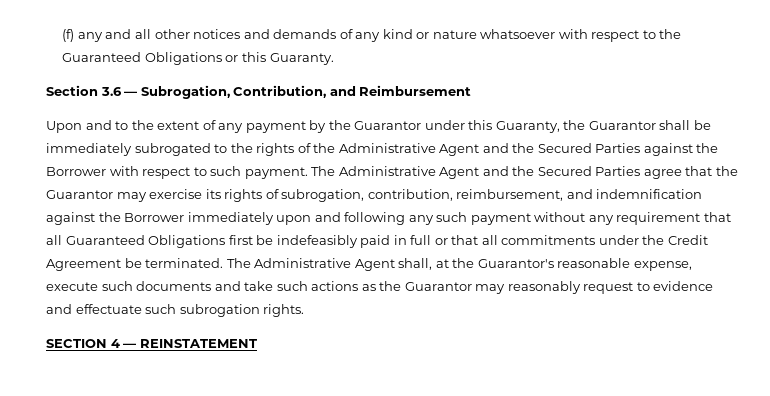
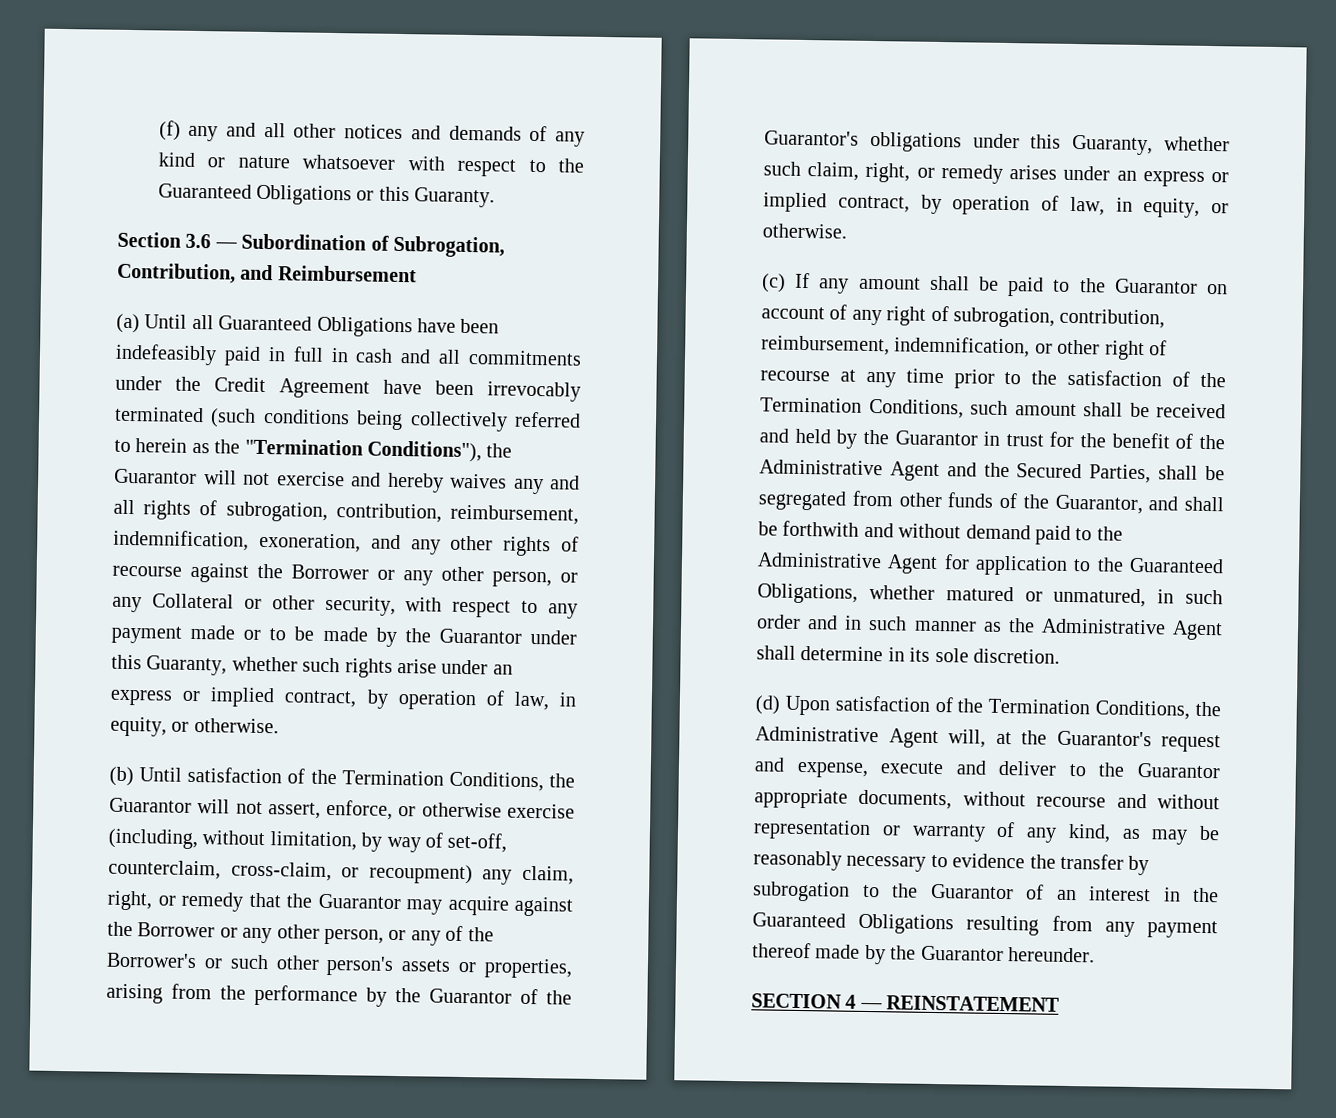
- Section 3.6 — Subrogation, Contribution, and Reimbursement
+ Section 3.6 — Subordination of Subrogation, Contribution, and Reimbursement
- Upon and to the extent of any payment by the Guarantor under this Guaranty, the Guarantor shall be immediately subrogated to the rights of the Administrative Agent and the Secured Parties against the Borrower with respect to such payment. The Administrative Agent and the Secured Parties agree that the Guarantor may exercise its rights of subrogation, contribution, reimbursement, and indemnification against the Borrower immediately upon and following any such payment without any requirement that all Guaranteed Obligations first be indefeasibly paid in full or that all commitments under the Credit Agreement be terminated. The Administrative Agent shall, at the Guarantor's reasonable expense, execute such documents and take such actions as the Guarantor may reasonably request to evidence and effectuate such subrogation rights.
+ (a) Until all Guaranteed Obligations have been indefeasibly paid in full in cash and all commitments under the Credit Agreement have been irrevocably terminated (such conditions being collectively referred to herein as the "Termination Conditions"), the Guarantor will not exercise and hereby waives any and all rights of subrogation, contribution, reimbursement, indemnification, exoneration, and any other rights of recourse against the Borrower or any other person, or any Collateral or other security, with respect to any payment made or to be made by the Guarantor under this Guaranty, whether such rights arise under an express or implied contract, by operation of law, in equity, or otherwise.
+ (b) Until satisfaction of the Termination Conditions, the Guarantor will not assert, enforce, or otherwise exercise (including, without limitation, by way of set-off, counterclaim, cross-claim, or recoupment) any claim, right, or remedy that the Guarantor may acquire against the Borrower or any other person, or any of the Borrower's or such other person's assets or properties, arising from the performance by the Guarantor of the Guarantor's obligations under this Guaranty, whether such claim, right, or remedy arises under an express or implied contract, by operation of law, in equity, or otherwise.
+ (c) If any amount shall be paid to the Guarantor on account of any right of subrogation, contribution, reimbursement, indemnification, or other right of recourse at any time prior to the satisfaction of the Termination Conditions, such amount shall be received and held by the Guarantor in trust for the benefit of the Administrative Agent and the Secured Parties, shall be segregated from other funds of the Guarantor, and shall be forthwith and without demand paid to the Administrative Agent for application to the Guaranteed Obligations, whether matured or unmatured, in such order and in such manner as the Administrative Agent shall determine in its sole discretion.
+ (d) Upon satisfaction of the Termination Conditions, the Administrative Agent will, at the Guarantor's request and expense, execute and deliver to the Guarantor appropriate documents, without recourse and without representation or warranty of any kind, as may be reasonably necessary to evidence the transfer by subrogation to the Guarantor of an interest in the Guaranteed Obligations resulting from any payment thereof made by the Guarantor hereunder.

